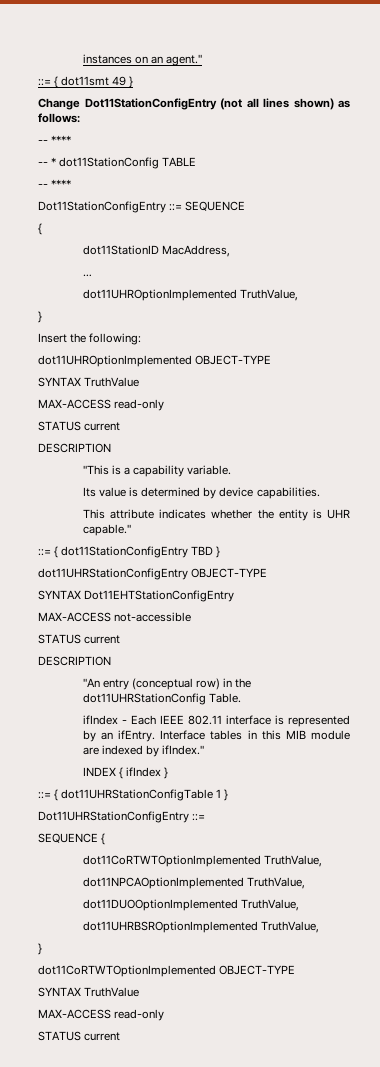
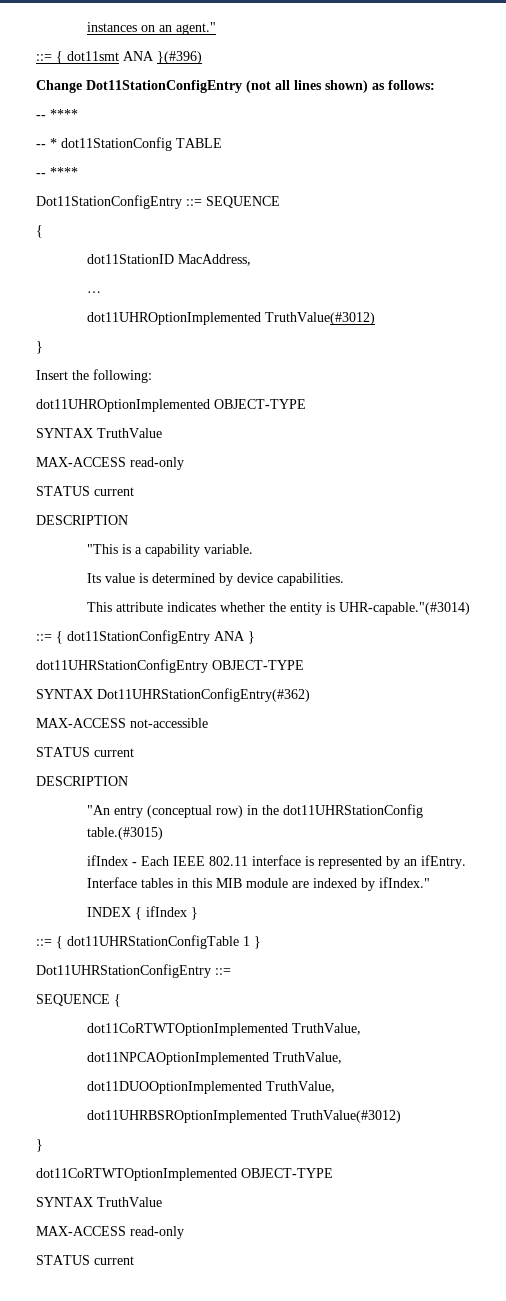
- ::= { dot11smt 49 }
+ ::= { dot11smt ANA }(#396)
- dot11UHROptionImplemented TruthValue,
+ dot11UHROptionImplemented TruthValue(#3012)
- This attribute indicates whether the entity is UHR capable."
+ This attribute indicates whether the entity is UHR-capable."(#3014)
- ::= { dot11StationConfigEntry TBD }
+ ::= { dot11StationConfigEntry ANA }
- SYNTAX Dot11EHTStationConfigEntry
+ SYNTAX Dot11UHRStationConfigEntry(#362)
- "An entry (conceptual row) in the dot11UHRStationConfig Table.
+ "An entry (conceptual row) in the dot11UHRStationConfig table.(#3015)
- dot11UHRBSROptionImplemented TruthValue,
+ dot11UHRBSROptionImplemented TruthValue(#3012)

